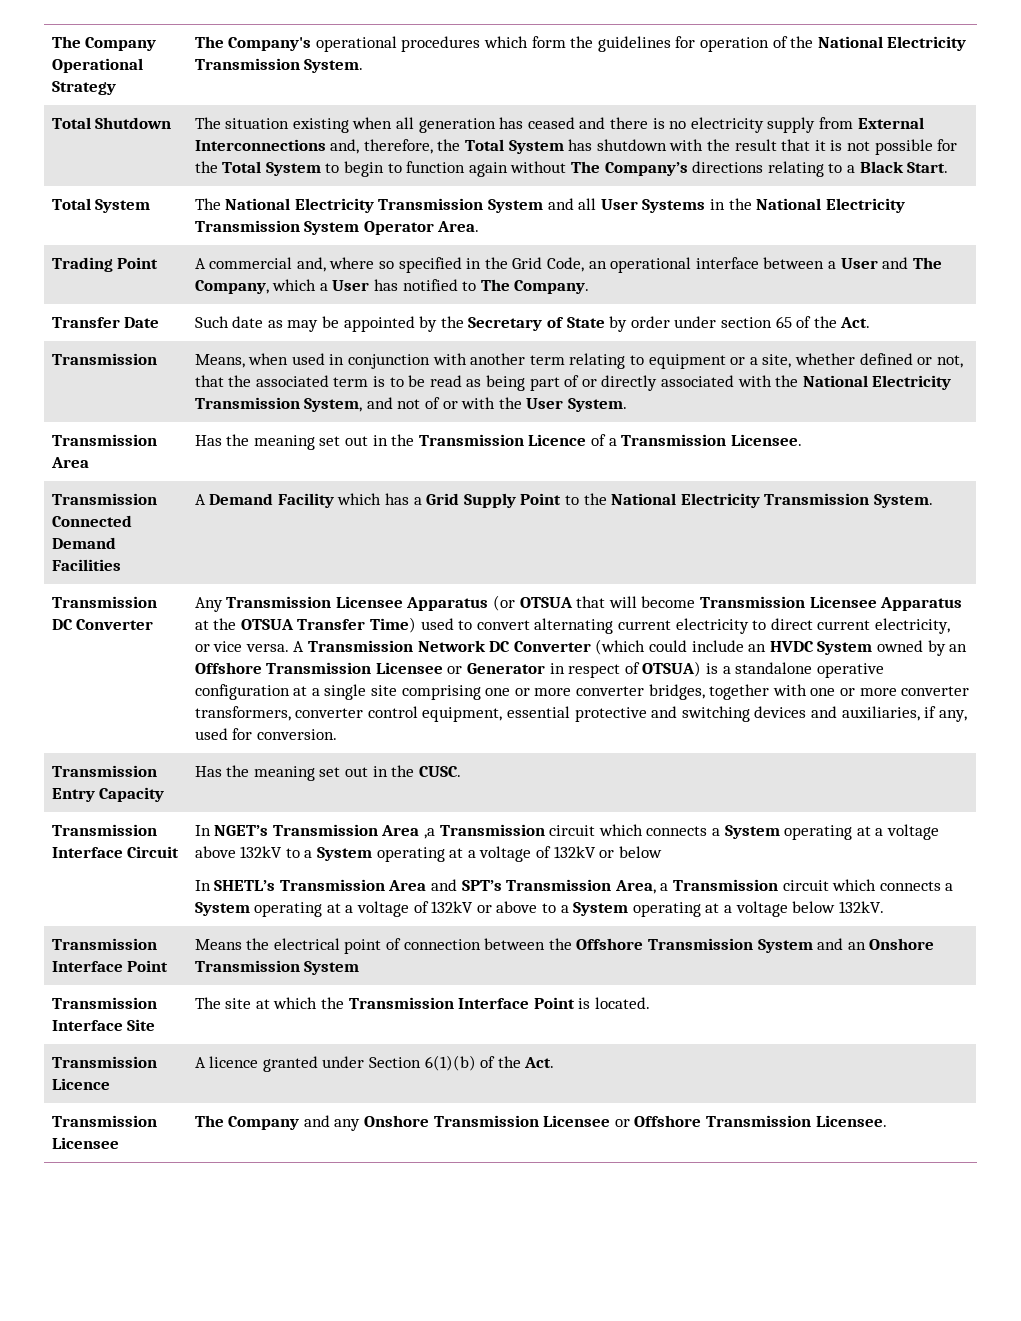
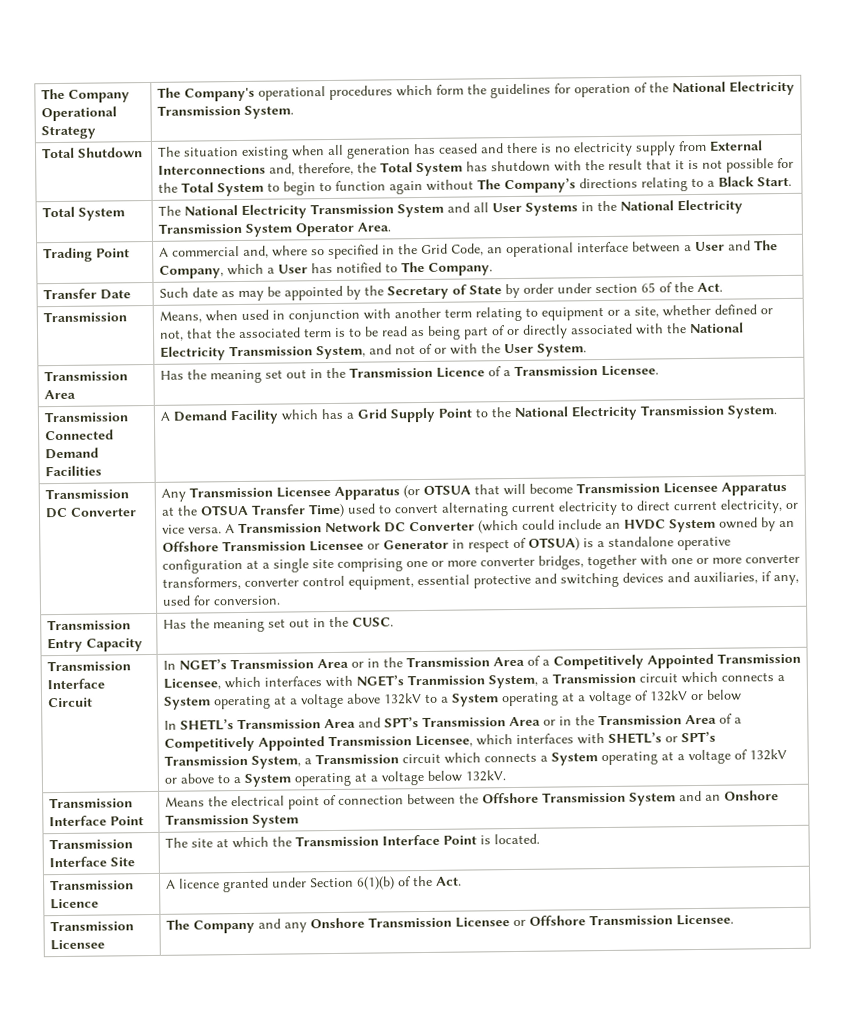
- In NGET’s Transmission Area ,a Transmission circuit which connects a System operating at a voltage above 132kV to a System operating at a voltage of 132kV or below
+ In NGET’s Transmission Area or in the Transmission Area of a Competitively Appointed Transmission Licensee, which interfaces with NGET’s Tranmission System, a Transmission circuit which connects a System operating at a voltage above 132kV to a System operating at a voltage of 132kV or below
- In SHETL’s Transmission Area and SPT’s Transmission Area, a Transmission circuit which connects a System operating at a voltage of 132kV or above to a System operating at a voltage below 132kV.
+ In SHETL’s Transmission Area and SPT’s Transmission Area or in the Transmission Area of a Competitively Appointed Transmission Licensee, which interfaces with SHETL’s or SPT’s Transmission System, a Transmission circuit which connects a System operating at a voltage of 132kV or above to a System operating at a voltage below 132kV.

